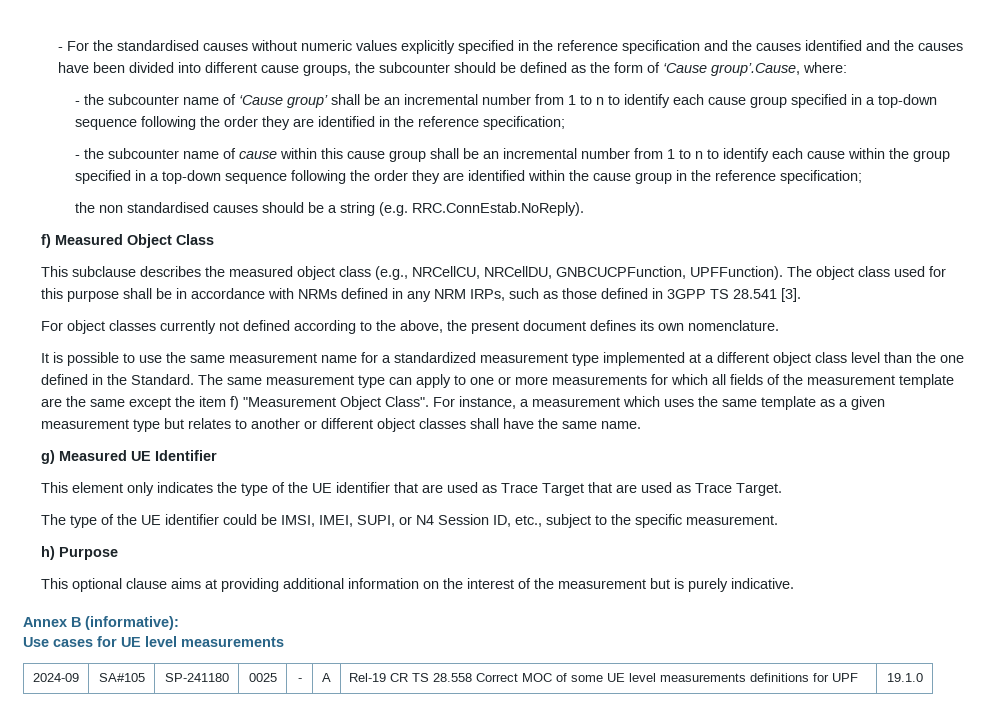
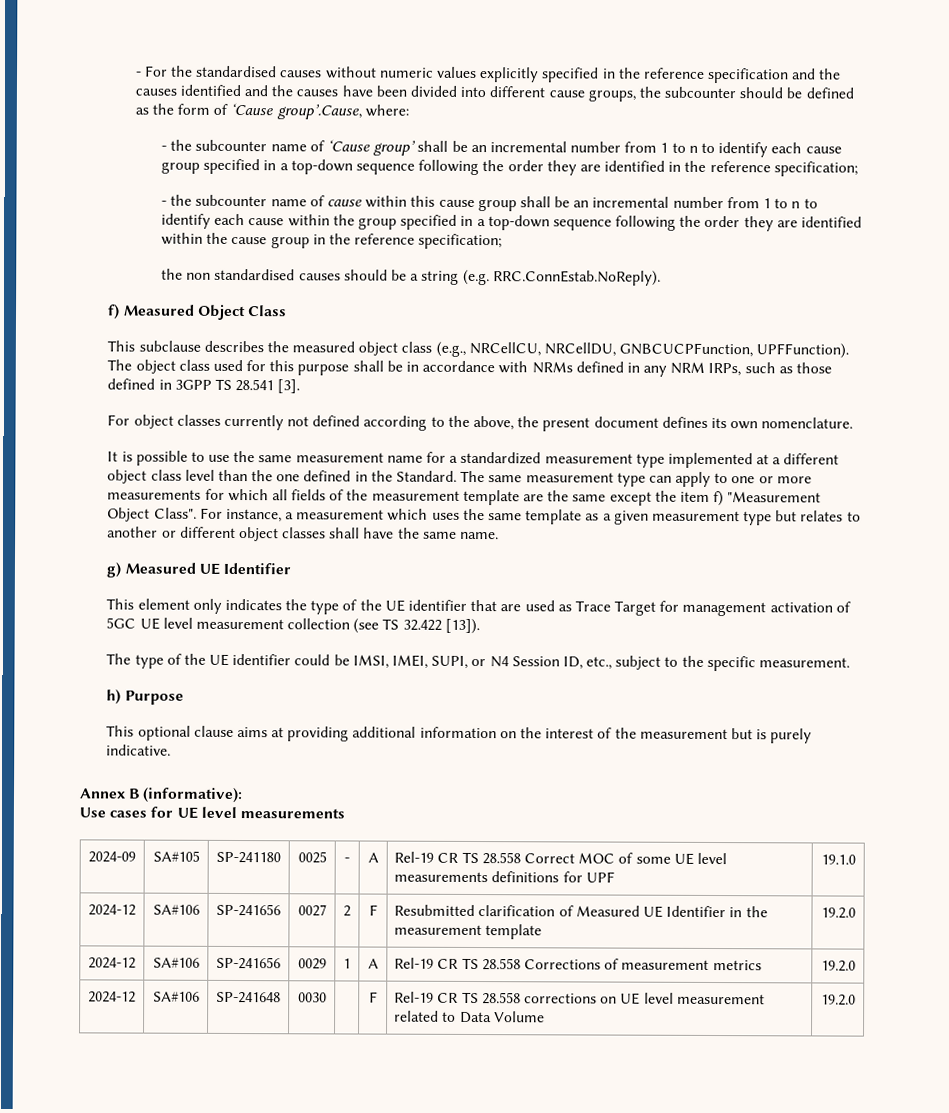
- This element only indicates the type of the UE identifier that are used as Trace Target that are used as Trace Target.
+ This element only indicates the type of the UE identifier that are used as Trace Target for management activation of 5GC UE level measurement collection (see TS 32.422 [13]).
+ 2024-12 | SA#106 | SP-241656 | 0027 | 2 | F | Resubmitted clarification of Measured UE Identifier in the measurement template | 19.2.0
+ 2024-12 | SA#106 | SP-241656 | 0029 | 1 | A | Rel-19 CR TS 28.558 Corrections of measurement metrics | 19.2.0
+ 2024-12 | SA#106 | SP-241648 | 0030 | | F | Rel-19 CR TS 28.558 corrections on UE level measurement related to Data Volume | 19.2.0

